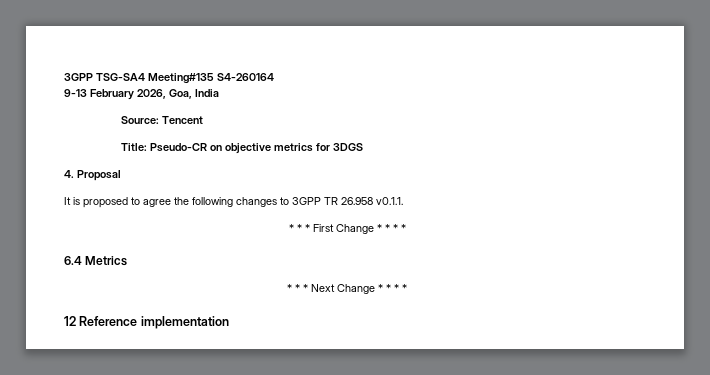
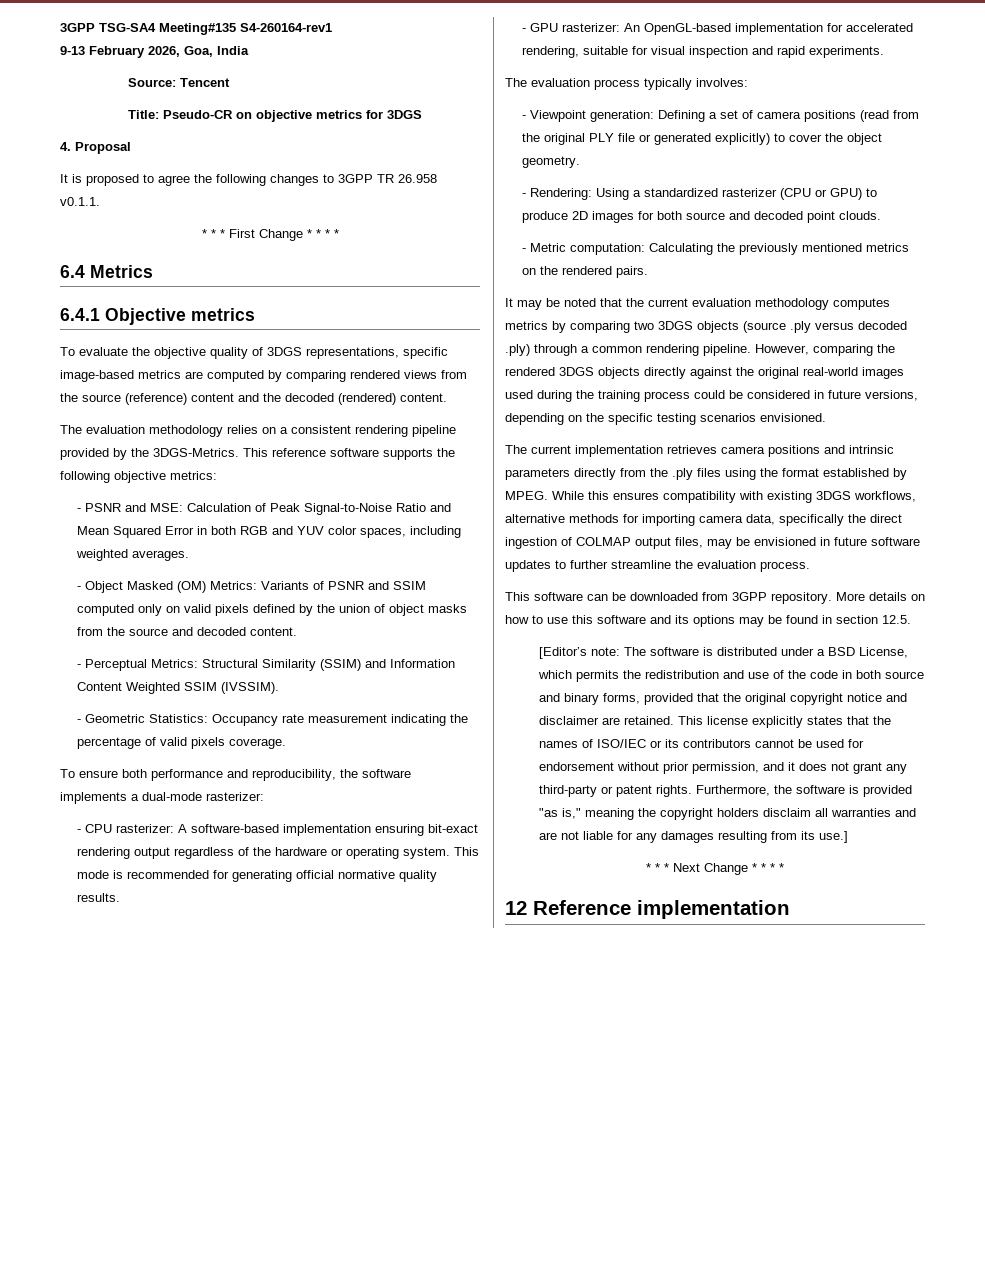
- 3GPP TSG-SA4 Meeting#135 S4-260164
+ 3GPP TSG-SA4 Meeting#135 S4-260164-rev1
+ 6.4.1 Objective metrics
+ To evaluate the objective quality of 3DGS representations, specific image-based metrics are computed by comparing rendered views from the source (reference) content and the decoded (rendered) content.
+ The evaluation methodology relies on a consistent rendering pipeline provided by the 3DGS-Metrics. This reference software supports the following objective metrics:
+ - PSNR and MSE: Calculation of Peak Signal-to-Noise Ratio and Mean Squared Error in both RGB and YUV color spaces, including weighted averages.
+ - Object Masked (OM) Metrics: Variants of PSNR and SSIM computed only on valid pixels defined by the union of object masks from the source and decoded content.
+ - Perceptual Metrics: Structural Similarity (SSIM) and Information Content Weighted SSIM (IVSSIM).
+ - Geometric Statistics: Occupancy rate measurement indicating the percentage of valid pixels coverage.
+ To ensure both performance and reproducibility, the software implements a dual-mode rasterizer:
+ - CPU rasterizer: A software-based implementation ensuring bit-exact rendering output regardless of the hardware or operating system. This mode is recommended for generating official normative quality results.
+ - GPU rasterizer: An OpenGL-based implementation for accelerated rendering, suitable for visual inspection and rapid experiments.
+ The evaluation process typically involves:
+ - Viewpoint generation: Defining a set of camera positions (read from the original PLY file or generated explicitly) to cover the object geometry.
+ - Rendering: Using a standardized rasterizer (CPU or GPU) to produce 2D images for both source and decoded point clouds.
+ - Metric computation: Calculating the previously mentioned metrics on the rendered pairs.
+ It may be noted that the current evaluation methodology computes metrics by comparing two 3DGS objects (source .ply versus decoded .ply) through a common rendering pipeline. However, comparing the rendered 3DGS objects directly against the original real-world images used during the training process could be considered in future versions, depending on the specific testing scenarios envisioned.
+ The current implementation retrieves camera positions and intrinsic parameters directly from the .ply files using the format established by MPEG. While this ensures compatibility with existing 3DGS workflows, alternative methods for importing camera data, specifically the direct ingestion of COLMAP output files, may be envisioned in future software updates to further streamline the evaluation process.
+ This software can be downloaded from 3GPP repository. More details on how to use this software and its options may be found in section 12.5.
+ [Editor’s note: The software is distributed under a BSD License, which permits the redistribution and use of the code in both source and binary forms, provided that the original copyright notice and disclaimer are retained. This license explicitly states that the names of ISO/IEC or its contributors cannot be used for endorsement without prior permission, and it does not grant any third-party or patent rights. Furthermore, the software is provided "as is," meaning the copyright holders disclaim all warranties and are not liable for any damages resulting from its use.]

